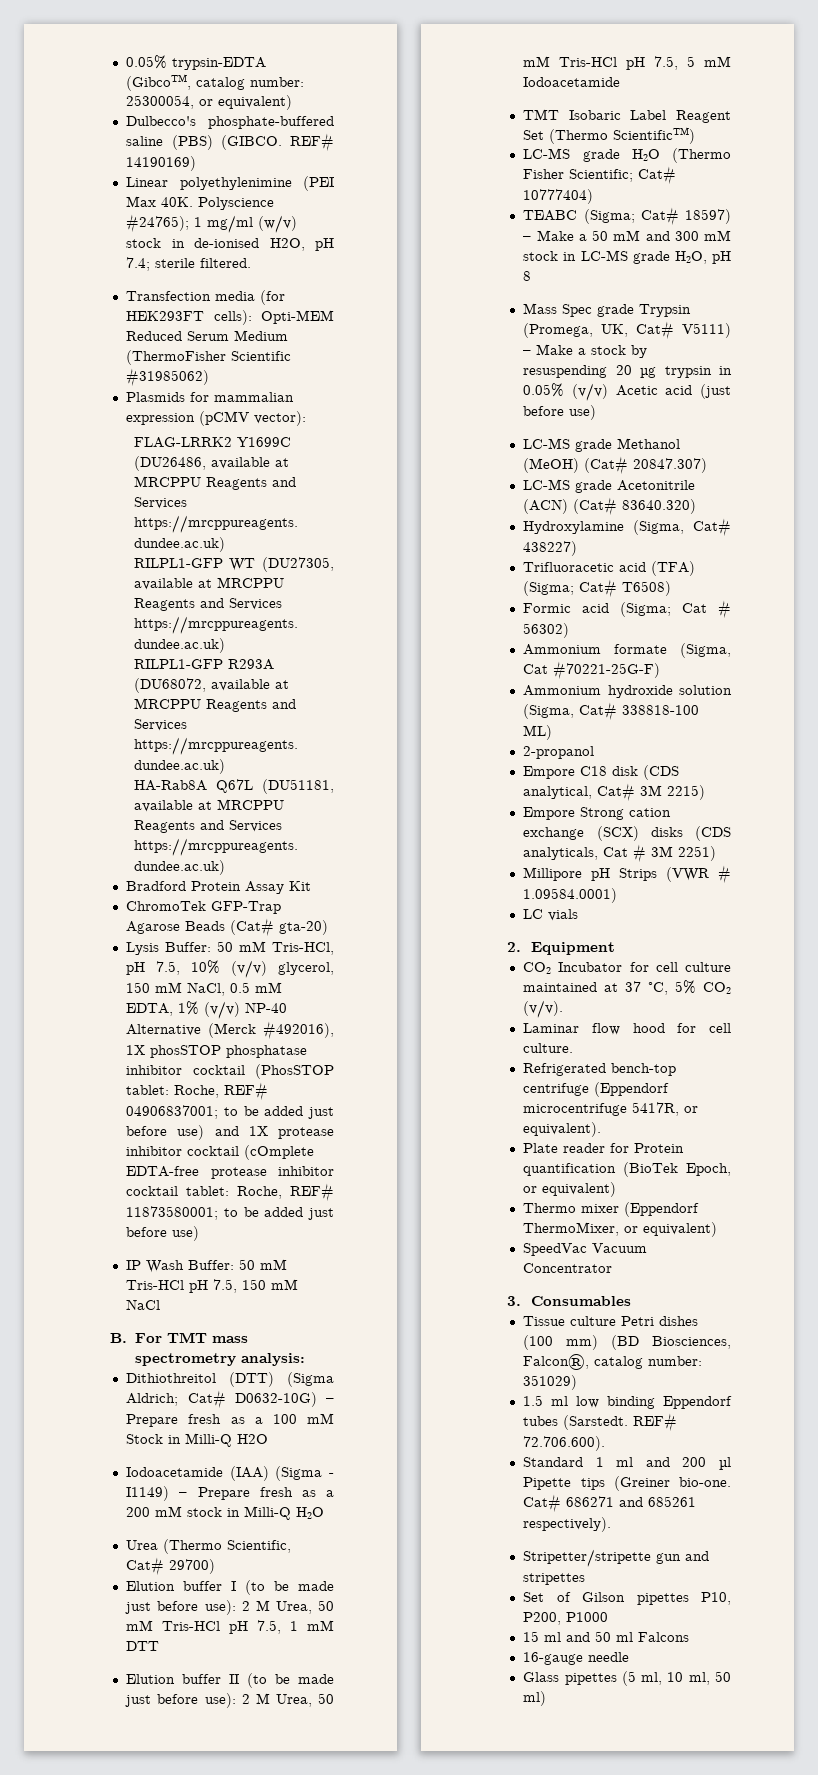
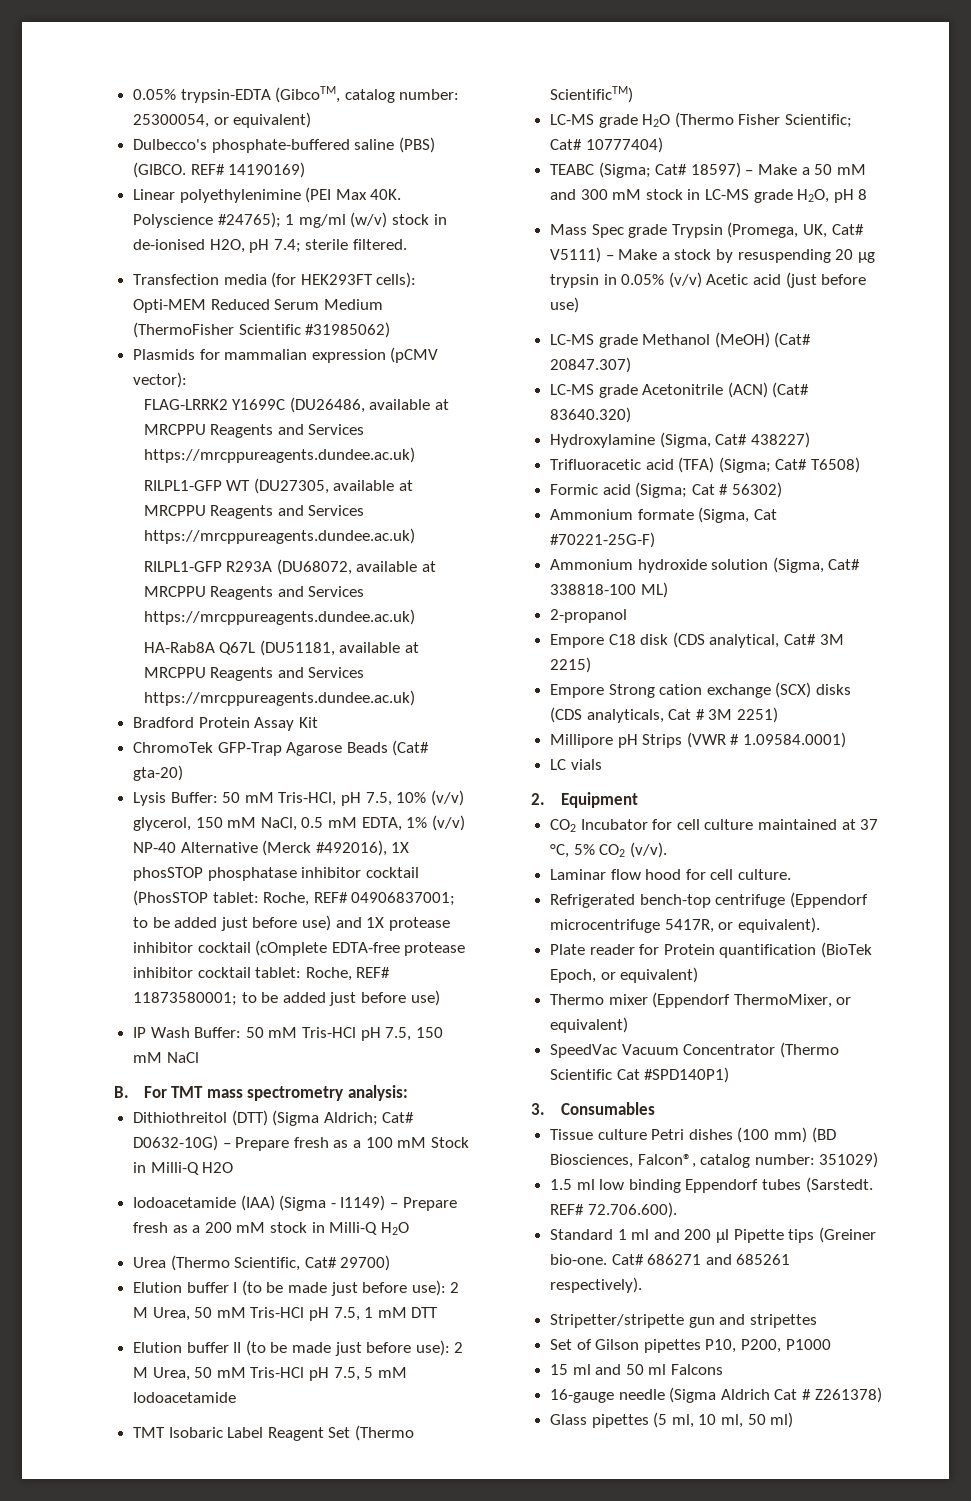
- SpeedVac Vacuum Concentrator
+ SpeedVac Vacuum Concentrator (Thermo Scientific Cat #SPD140P1)
- 16-gauge needle
+ 16-gauge needle (Sigma Aldrich Cat # Z261378)

